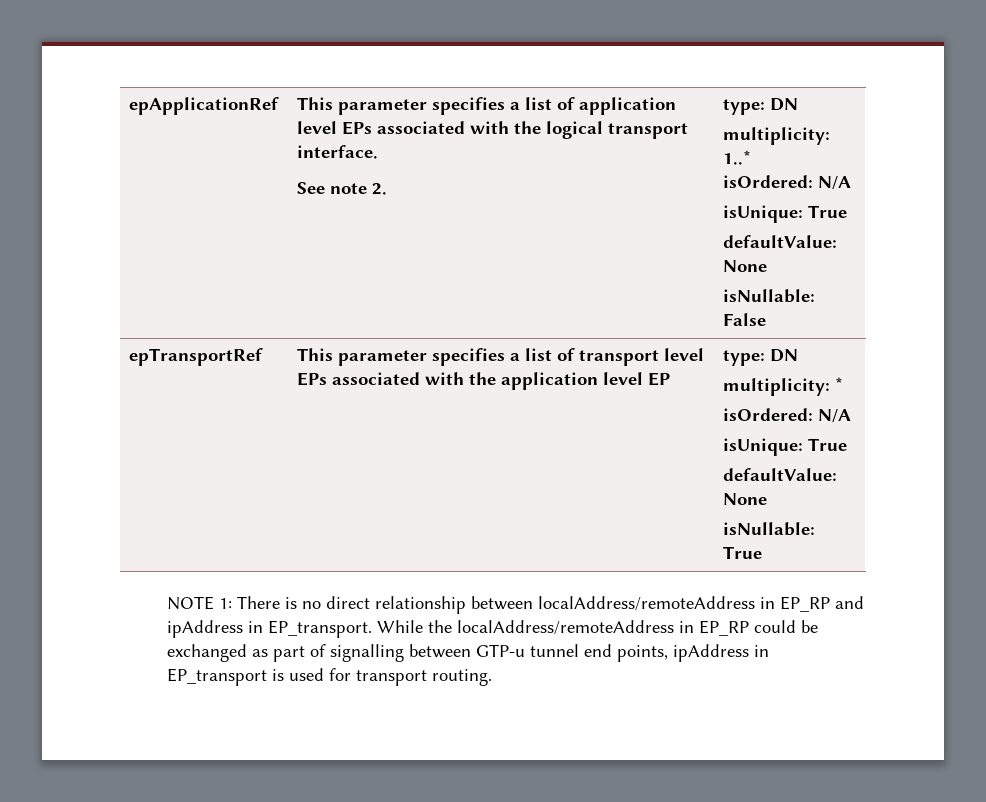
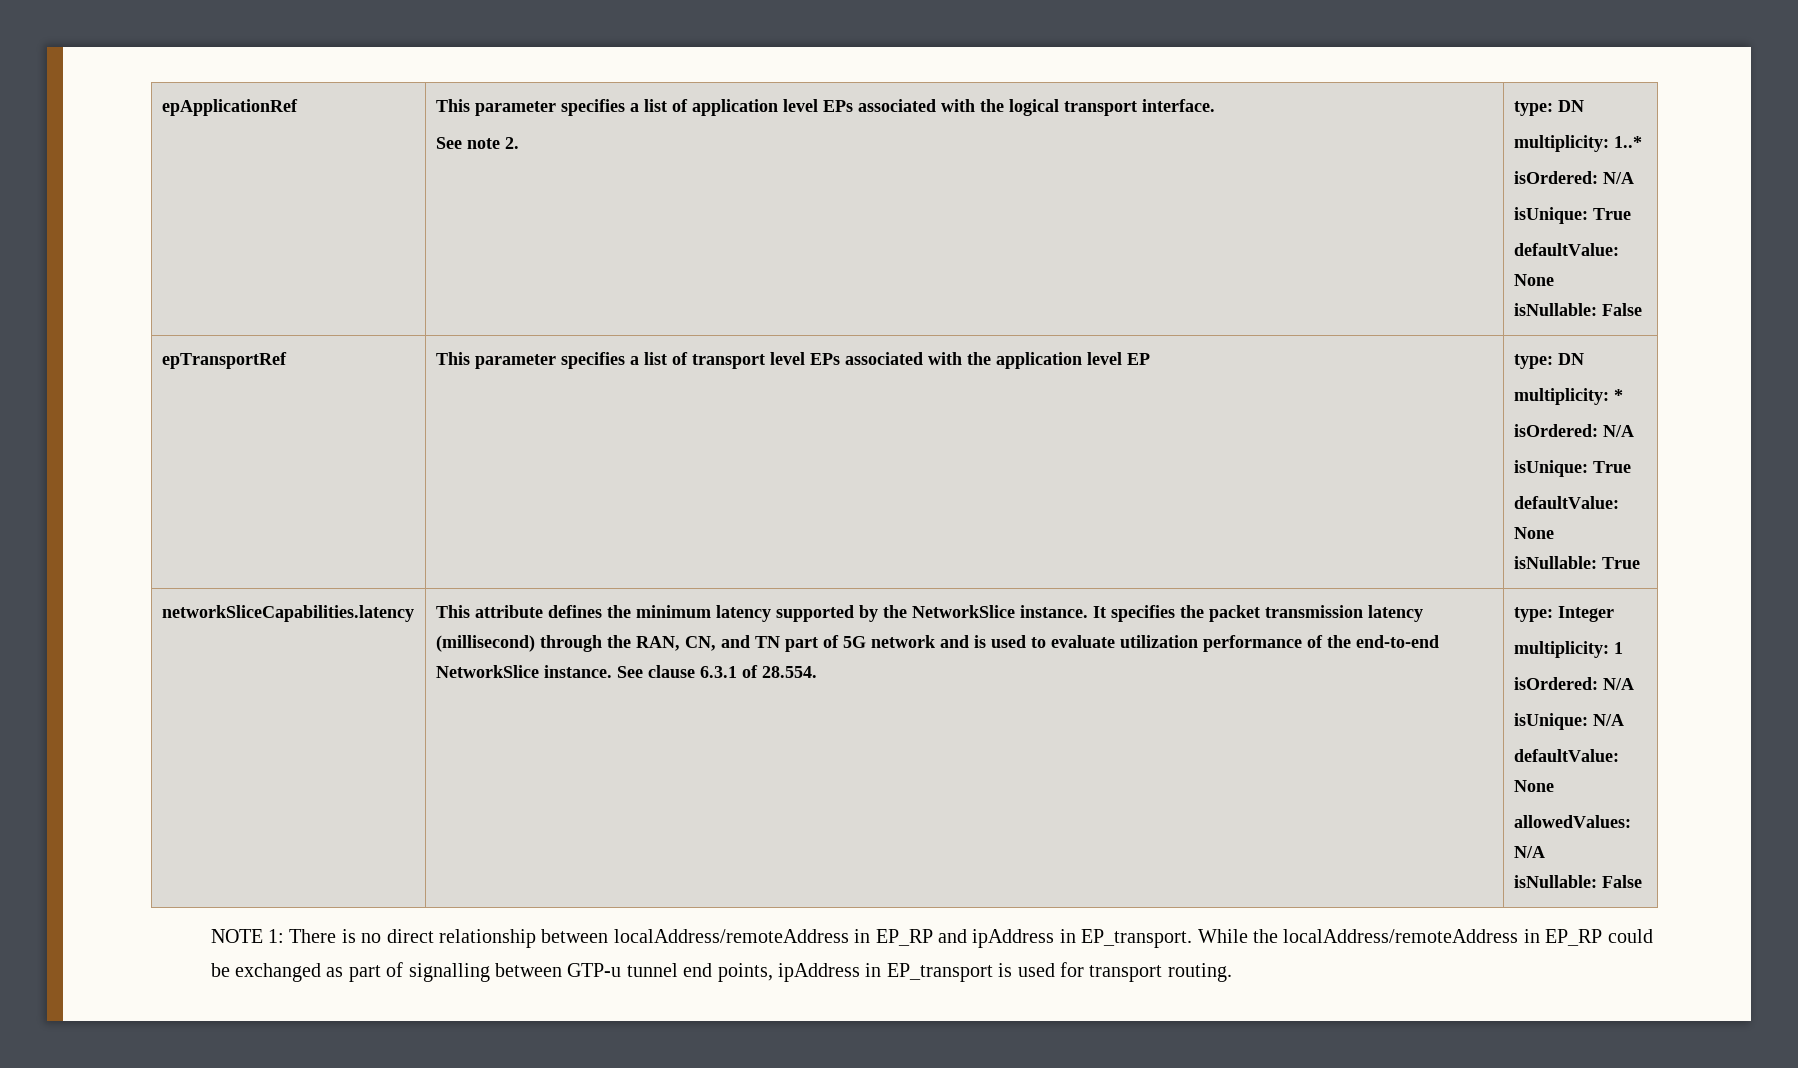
+ networkSliceCapabilities.latency | This attribute defines the minimum latency supported by the NetworkSlice instance. It specifies the packet transmission latency (millisecond) through the RAN, CN, and TN part of 5G network and is used to evaluate utilization performance of the end-to-end NetworkSlice instance. See clause 6.3.1 of 28.554. | type: Integer
+ multiplicity: 1
+ isOrdered: N/A
+ isUnique: N/A
+ defaultValue: None
+ allowedValues: N/A
+ isNullable: False

